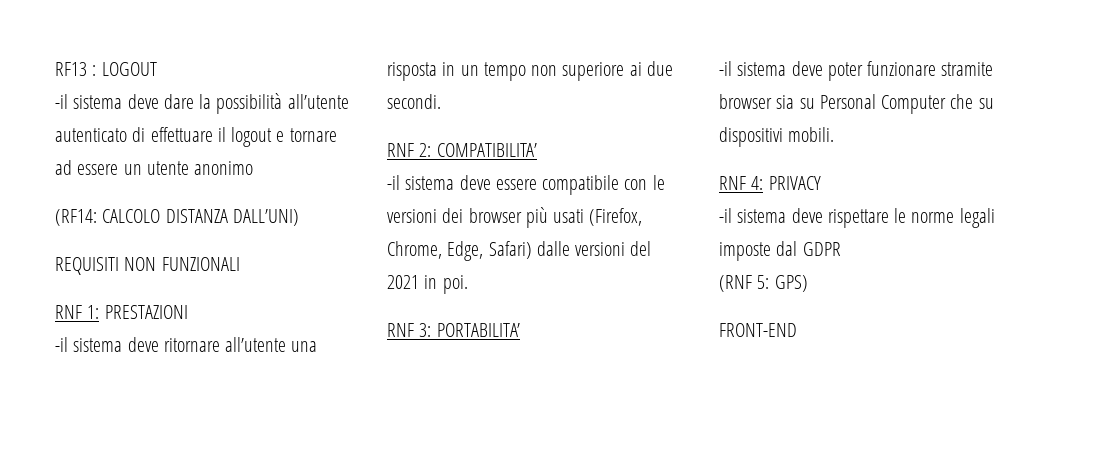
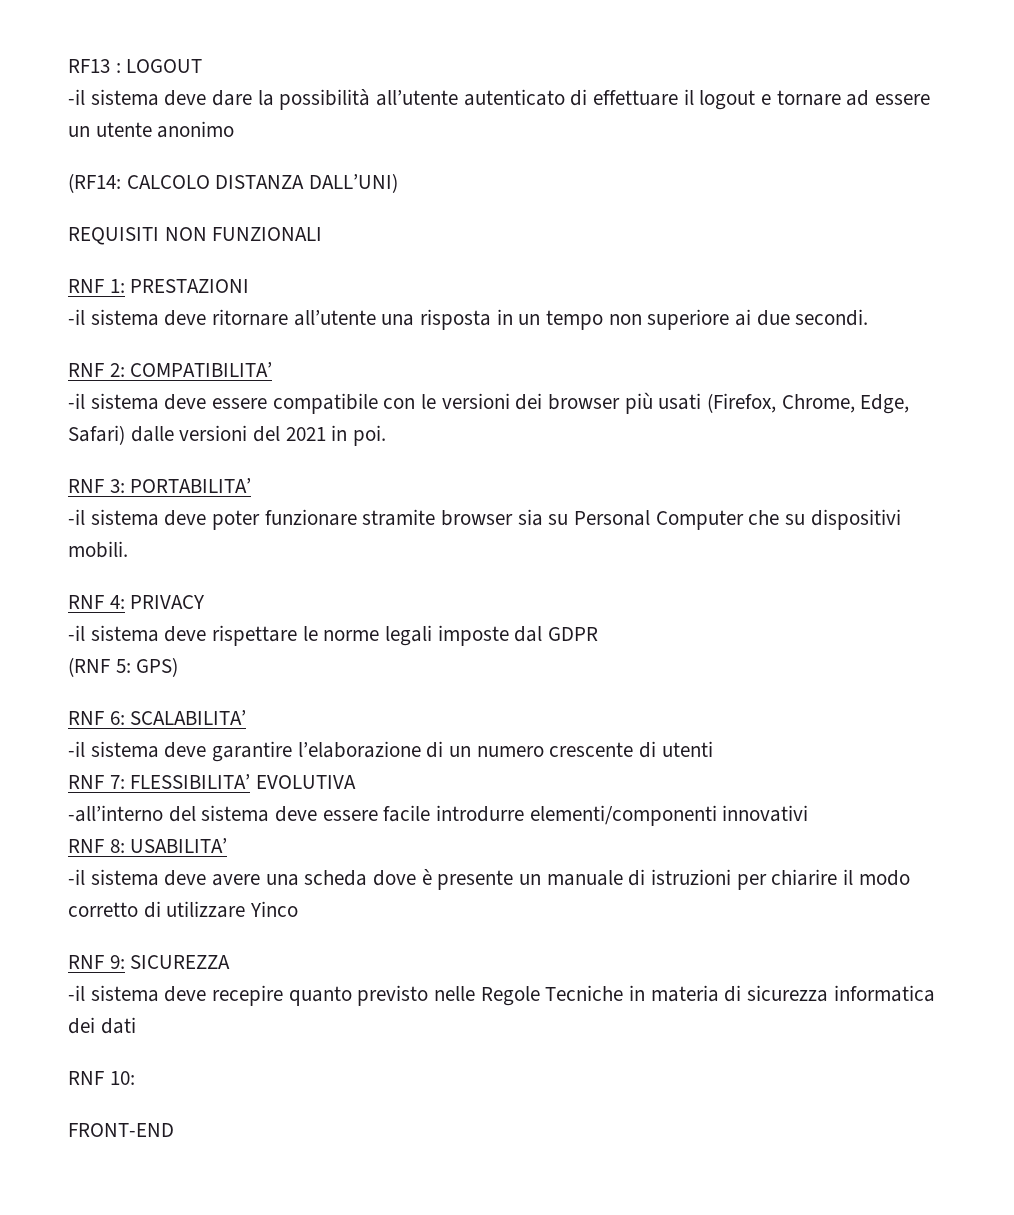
+ RNF 6: SCALABILITA’
+ -il sistema deve garantire l’elaborazione di un numero crescente di utenti
+ RNF 7: FLESSIBILITA’ EVOLUTIVA
+ -all’interno del sistema deve essere facile introdurre elementi/componenti innovativi
+ RNF 8: USABILITA’
+ -il sistema deve avere una scheda dove è presente un manuale di istruzioni per chiarire il modo corretto di utilizzare Yinco
+ RNF 9: SICUREZZA
+ -il sistema deve recepire quanto previsto nelle Regole Tecniche in materia di sicurezza informatica dei dati
+ RNF 10:

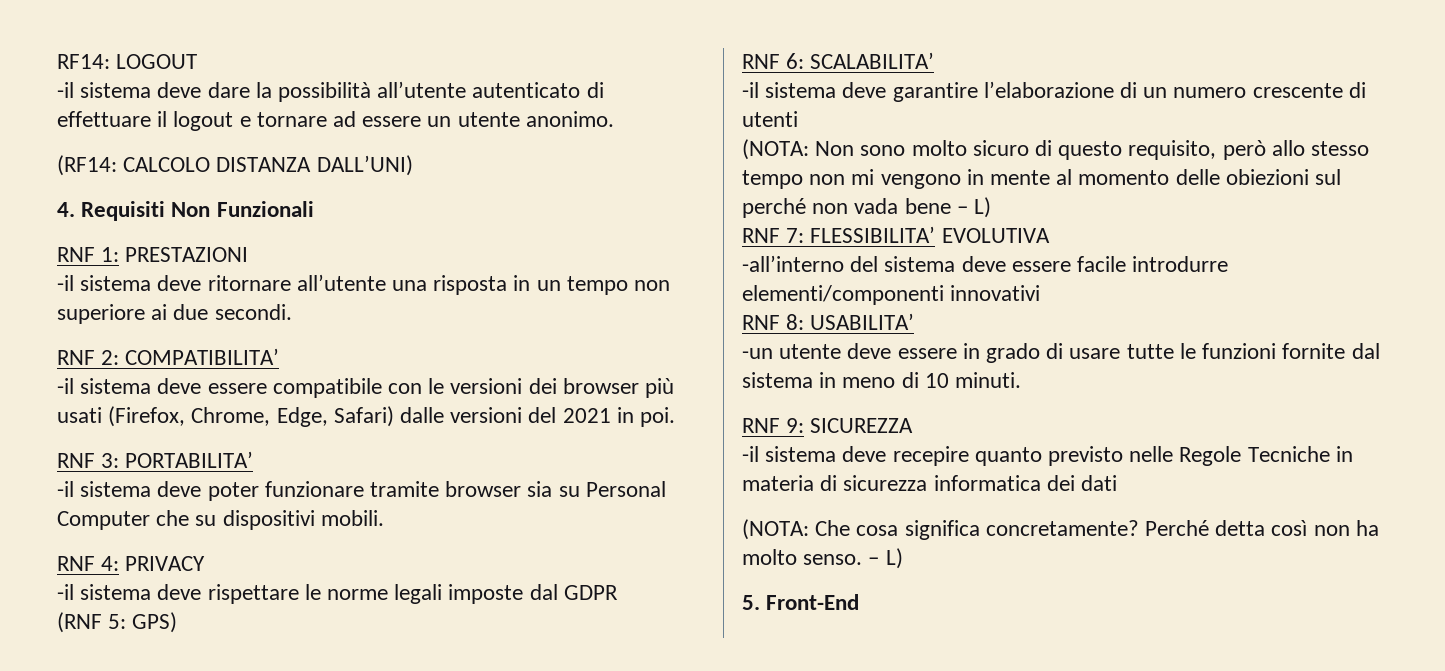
- RF13 : LOGOUT
+ RF14: LOGOUT
- -il sistema deve dare la possibilità all’utente autenticato di effettuare il logout e tornare ad essere un utente anonimo
+ -il sistema deve dare la possibilità all’utente autenticato di effettuare il logout e tornare ad essere un utente anonimo.
- REQUISITI NON FUNZIONALI
+ 4. Requisiti Non Funzionali
- -il sistema deve poter funzionare stramite browser sia su Personal Computer che su dispositivi mobili.
+ -il sistema deve poter funzionare tramite browser sia su Personal Computer che su dispositivi mobili.
+ (NOTA: Non sono molto sicuro di questo requisito, però allo stesso tempo non mi vengono in mente al momento delle obiezioni sul perché non vada bene – L)
- -il sistema deve avere una scheda dove è presente un manuale di istruzioni per chiarire il modo corretto di utilizzare Yinco
+ -un utente deve essere in grado di usare tutte le funzioni fornite dal sistema in meno di 10 minuti.
- RNF 10:
- FRONT-END
+ (NOTA: Che cosa significa concretamente? Perché detta così non ha molto senso. – L)
+ 5. Front-End

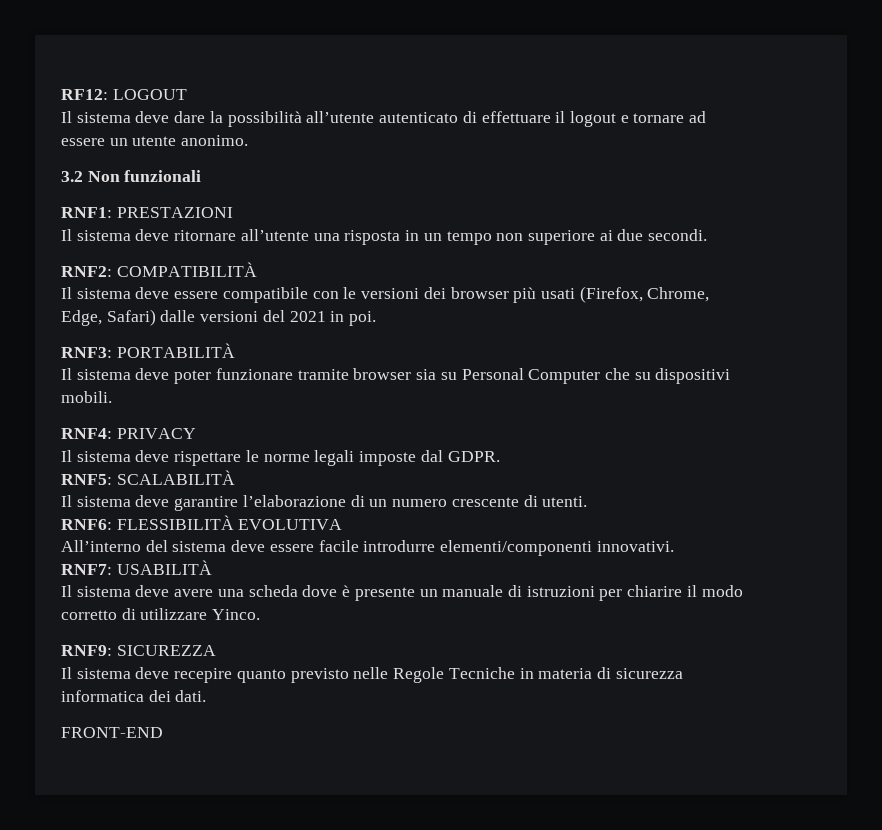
- RF14: LOGOUT
+ RF12: LOGOUT
- -il sistema deve dare la possibilità all’utente autenticato di effettuare il logout e tornare ad essere un utente anonimo.
+ Il sistema deve dare la possibilità all’utente autenticato di effettuare il logout e tornare ad essere un utente anonimo.
- (RF14: CALCOLO DISTANZA DALL’UNI)
- 4. Requisiti Non Funzionali
- RNF 1: PRESTAZIONI
+ 3.2 Non funzionali
+ RNF1: PRESTAZIONI
- -il sistema deve ritornare all’utente una risposta in un tempo non superiore ai due secondi.
+ Il sistema deve ritornare all’utente una risposta in un tempo non superiore ai due secondi.
- RNF 2: COMPATIBILITA’
- -il sistema deve essere compatibile con le versioni dei browser più usati (Firefox, Chrome, Edge, Safari) dalle versioni del 2021 in poi.
+ RNF2: COMPATIBILITÀ
+ Il sistema deve essere compatibile con le versioni dei browser più usati (Firefox, Chrome, Edge, Safari) dalle versioni del 2021 in poi.
- RNF 3: PORTABILITA’
- -il sistema deve poter funzionare tramite browser sia su Personal Computer che su dispositivi mobili.
+ RNF3: PORTABILITÀ
+ Il sistema deve poter funzionare tramite browser sia su Personal Computer che su dispositivi mobili.
- RNF 4: PRIVACY
+ RNF4: PRIVACY
- -il sistema deve rispettare le norme legali imposte dal GDPR
- (RNF 5: GPS)
- RNF 6: SCALABILITA’
- -il sistema deve garantire l’elaborazione di un numero crescente di utenti
- (NOTA: Non sono molto sicuro di questo requisito, però allo stesso tempo non mi vengono in mente al momento delle obiezioni sul perché non vada bene – L)
- RNF 7: FLESSIBILITA’ EVOLUTIVA
+ Il sistema deve rispettare le norme legali imposte dal GDPR.
+ RNF5: SCALABILITÀ
+ Il sistema deve garantire l’elaborazione di un numero crescente di utenti.
+ RNF6: FLESSIBILITÀ EVOLUTIVA
- -all’interno del sistema deve essere facile introdurre elementi/componenti innovativi
- RNF 8: USABILITA’
- -un utente deve essere in grado di usare tutte le funzioni fornite dal sistema in meno di 10 minuti.
- RNF 9: SICUREZZA
+ All’interno del sistema deve essere facile introdurre elementi/componenti innovativi.
+ RNF7: USABILITÀ
+ Il sistema deve avere una scheda dove è presente un manuale di istruzioni per chiarire il modo corretto di utilizzare Yinco.
+ RNF9: SICUREZZA
- -il sistema deve recepire quanto previsto nelle Regole Tecniche in materia di sicurezza informatica dei dati
- (NOTA: Che cosa significa concretamente? Perché detta così non ha molto senso. – L)
- 5. Front-End
+ Il sistema deve recepire quanto previsto nelle Regole Tecniche in materia di sicurezza informatica dei dati.
+ FRONT-END

